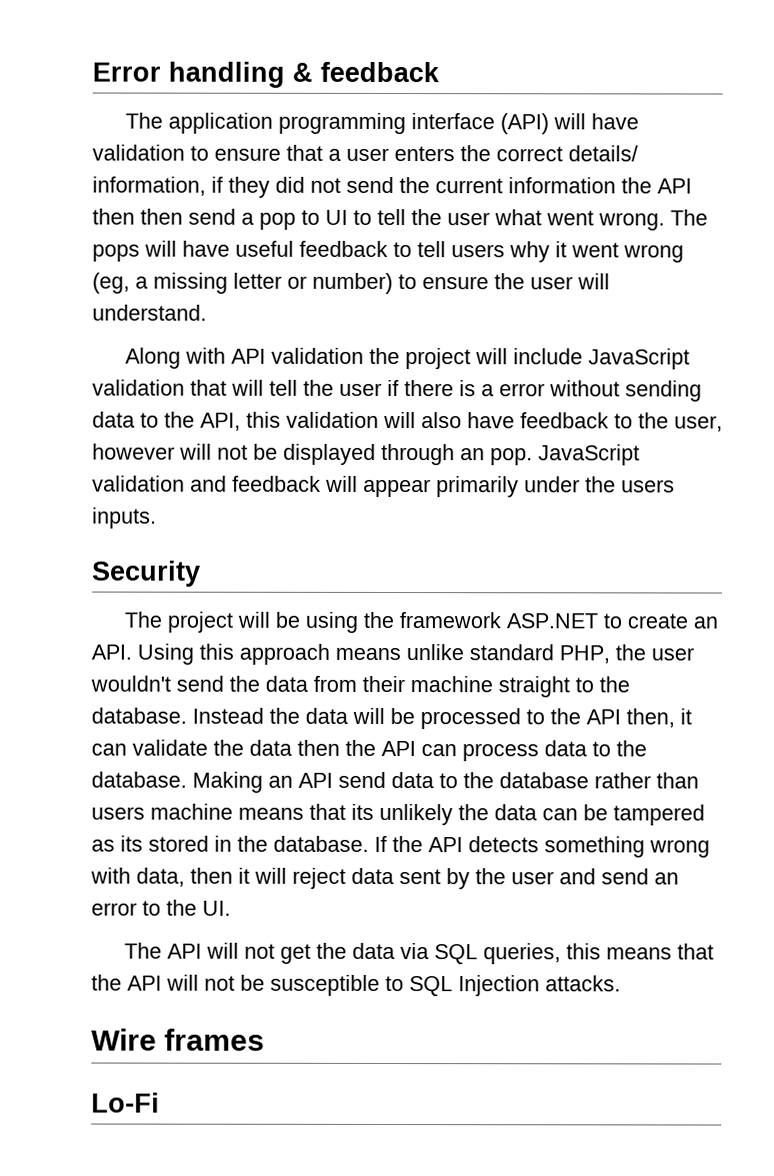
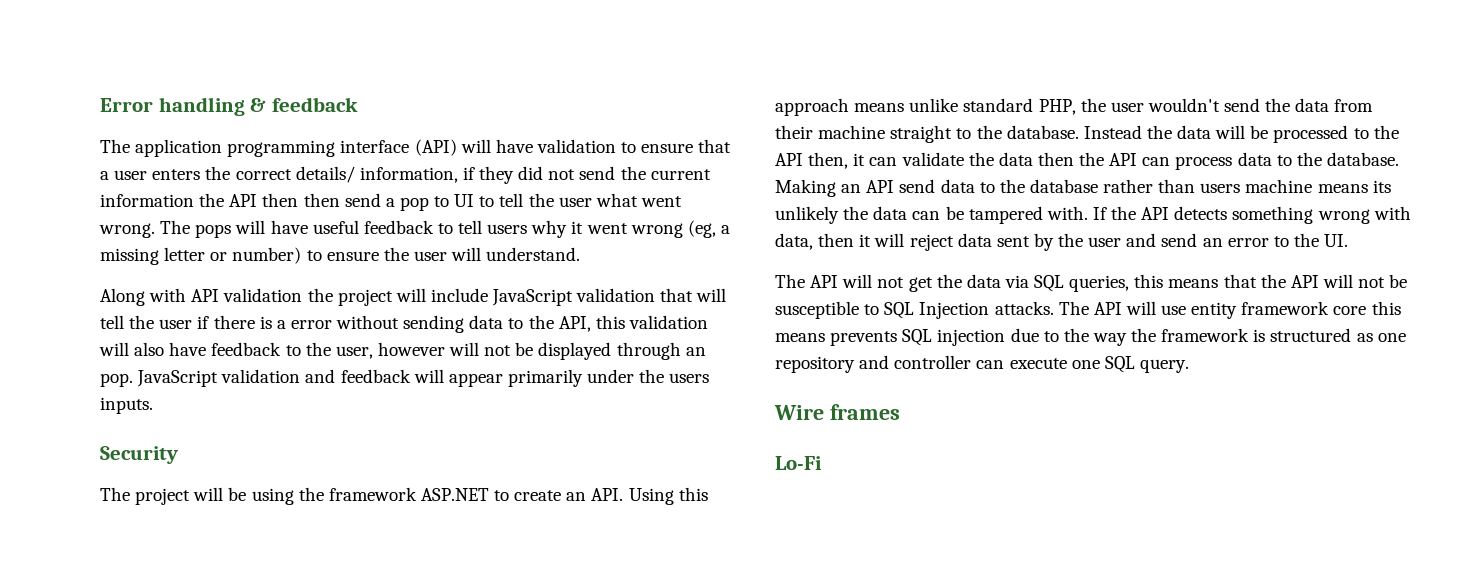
- Making an API send data to the database rather than users machine means that its unlikely the data can be tampered as its stored in the database.
+ Making an API send data to the database rather than users machine means its unlikely the data can be tampered with.
+ The API will use entity framework core this means prevents SQL injection due to the way the framework is structured as one repository and controller can execute one SQL query.

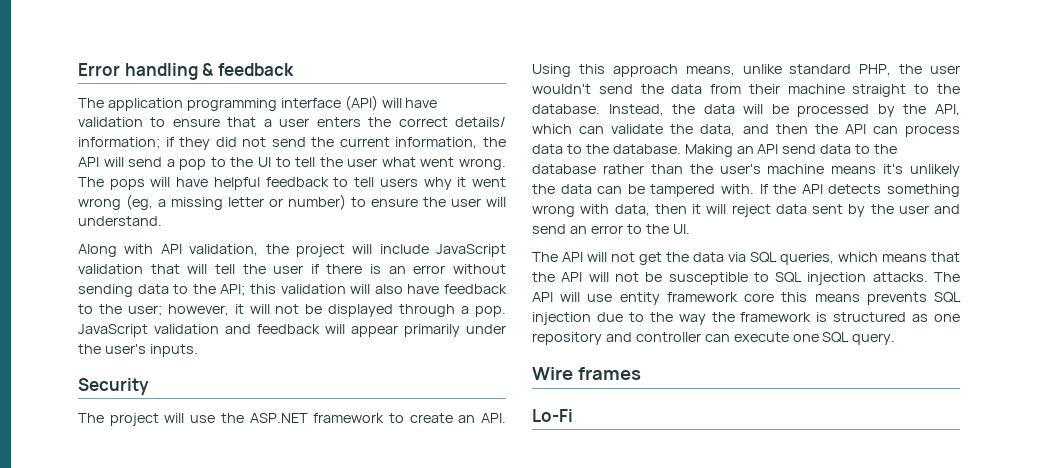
- The application programming interface (API) will have validation to ensure that a user enters the correct details/ information, if they did not send the current information the API then then send a pop to UI to tell the user what went wrong.
+ The application programming interface (API) will have validation to ensure that a user enters the correct details/ information; if they did not send the current information, the API will send a pop to the UI to tell the user what went wrong.
- The pops will have useful feedback to tell users why it went wrong (eg, a missing letter or number) to ensure the user will understand.
+ The pops will have helpful feedback to tell users why it went wrong (eg, a missing letter or number) to ensure the user will understand.
- Along with API validation the project will include JavaScript validation that will tell the user if there is a error without sending data to the API, this validation will also have feedback to the user, however will not be displayed through an pop.
+ Along with API validation, the project will include JavaScript validation that will tell the user if there is an error without sending data to the API; this validation will also have feedback to the user; however, it will not be displayed through a pop.
- JavaScript validation and feedback will appear primarily under the users inputs.
+ JavaScript validation and feedback will appear primarily under the user's inputs.
- The project will be using the framework ASP.NET to create an API. Using this approach means unlike standard PHP, the user wouldn't send the data from their machine straight to the database.
+ The project will use the ASP.NET framework to create an API. Using this approach means, unlike standard PHP, the user wouldn't send the data from their machine straight to the database.
- Instead the data will be processed to the API then, it can validate the data then the API can process data to the database.
+ Instead, the data will be processed by the API, which can validate the data, and then the API can process data to the database.
- Making an API send data to the database rather than users machine means its unlikely the data can be tampered with.
+ Making an API send data to the database rather than the user's machine means it's unlikely the data can be tampered with.
- The API will not get the data via SQL queries, this means that the API will not be susceptible to SQL Injection attacks.
+ The API will not get the data via SQL queries, which means that the API will not be susceptible to SQL injection attacks.

